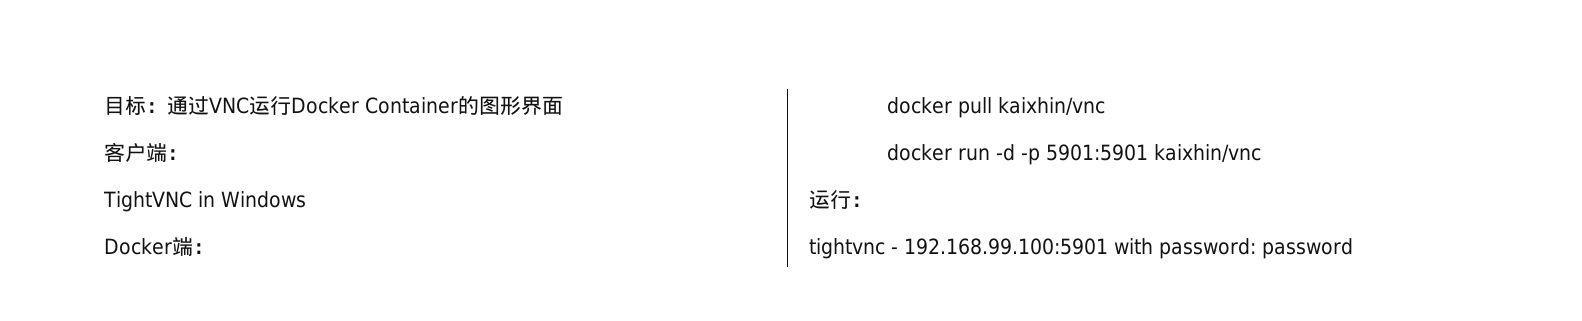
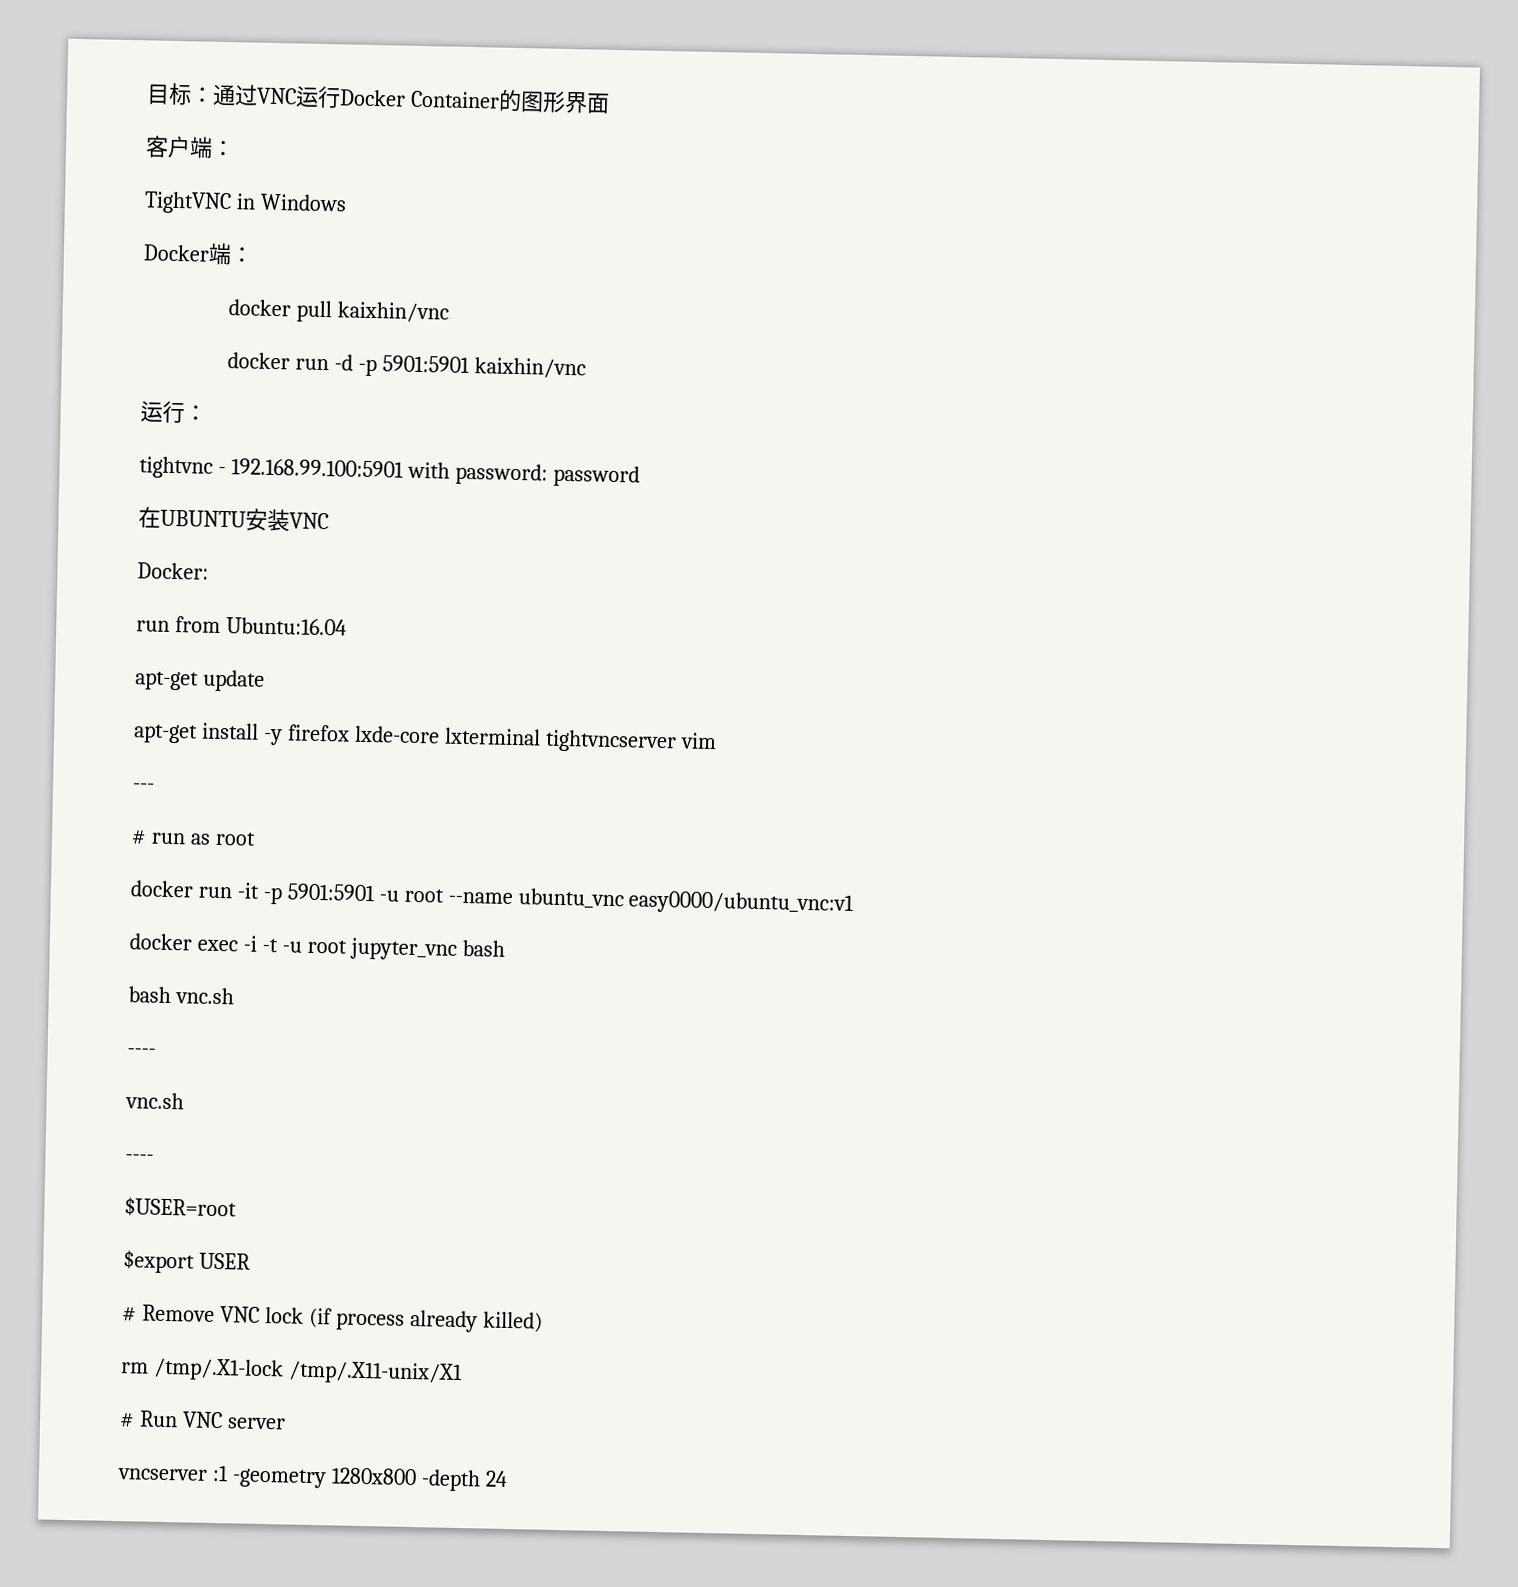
+ 在UBUNTU安装VNC
+ Docker:
+ run from Ubuntu:16.04
+ apt-get update
+ apt-get install -y firefox lxde-core lxterminal tightvncserver vim
+ ---
+ # run as root
+ docker run -it -p 5901:5901 -u root --name ubuntu_vnc easy0000/ubuntu_vnc:v1
+ docker exec -i -t -u root jupyter_vnc bash
+ bash vnc.sh
+ ----
+ vnc.sh
+ ----
+ $USER=root
+ $export USER
+ # Remove VNC lock (if process already killed)
+ rm /tmp/.X1-lock /tmp/.X11-unix/X1
+ # Run VNC server
+ vncserver :1 -geometry 1280x800 -depth 24

